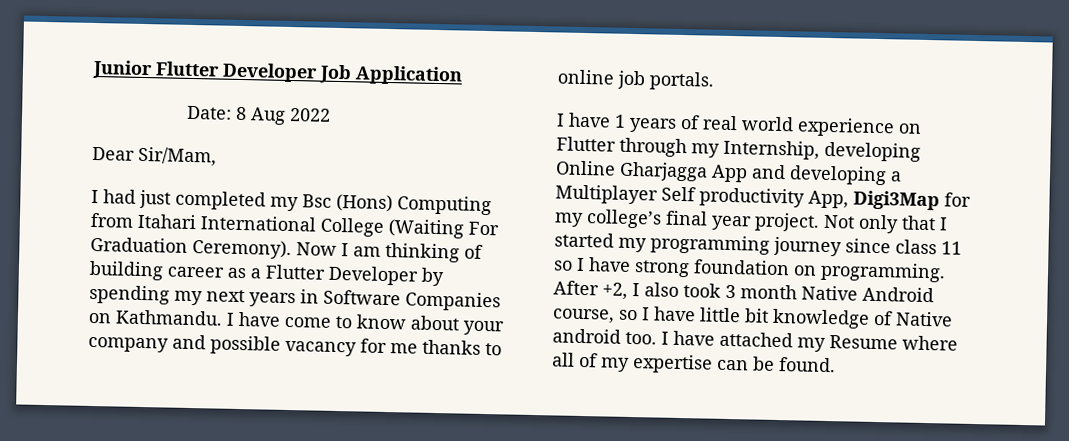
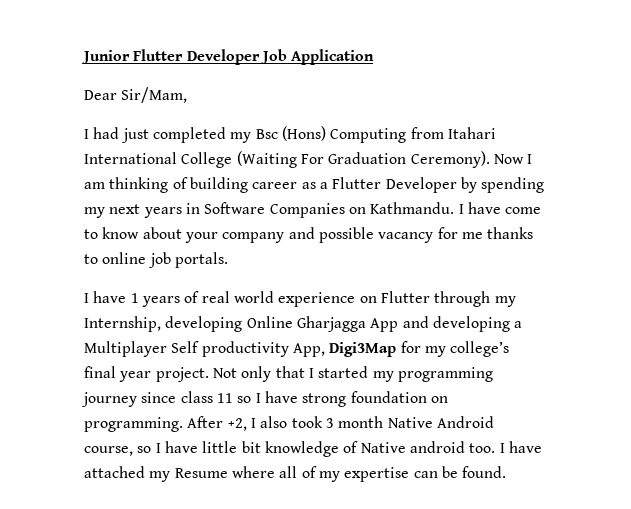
- Date: 8 Aug 2022

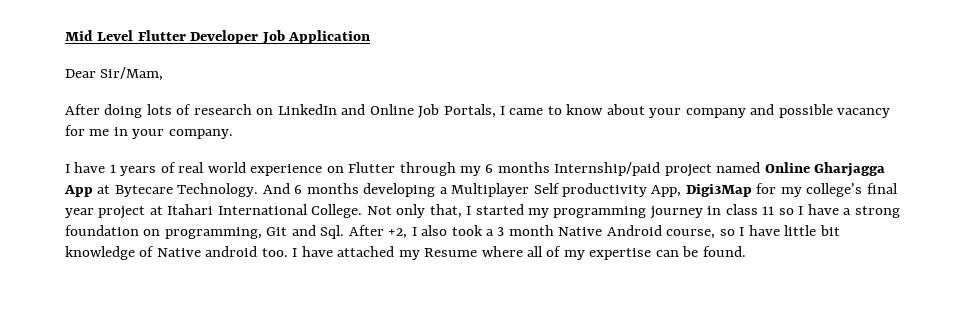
- Junior Flutter Developer Job Application
+ Mid Level Flutter Developer Job Application
- I had just completed my Bsc (Hons) Computing from Itahari International College (Waiting For Graduation Ceremony). Now I am thinking of building career as a Flutter Developer by spending my next years in Software Companies on Kathmandu. I have come to know about your company and possible vacancy for me thanks to online job portals.
+ After doing lots of research on LinkedIn and Online Job Portals, I came to know about your company and possible vacancy for me in your company.
- I have 1 years of real world experience on Flutter through my Internship, developing Online Gharjagga App and developing a Multiplayer Self productivity App, Digi3Map for my college’s final year project.
+ I have 1 years of real world experience on Flutter through my 6 months Internship/paid project named Online Gharjagga App at Bytecare Technology. And 6 months developing a Multiplayer Self productivity App, Digi3Map for my college’s final year project at Itahari International College.
- Not only that I started my programming journey since class 11 so I have strong foundation on programming. After +2, I also took 3 month Native Android course, so I have little bit knowledge of Native android too.
+ Not only that, I started my programming journey in class 11 so I have a strong foundation on programming, Git and Sql. After +2, I also took a 3 month Native Android course, so I have little bit knowledge of Native android too.

